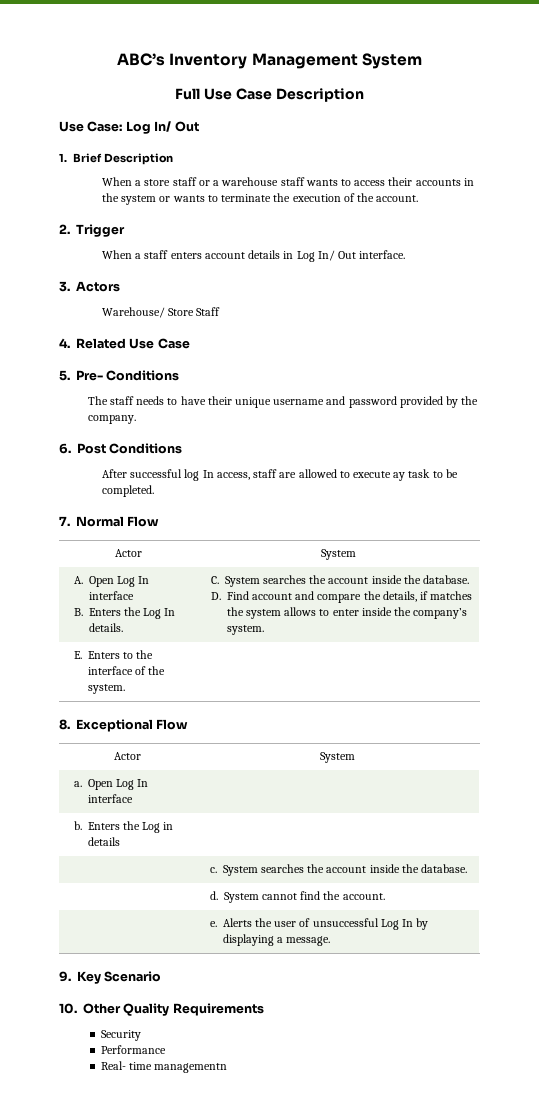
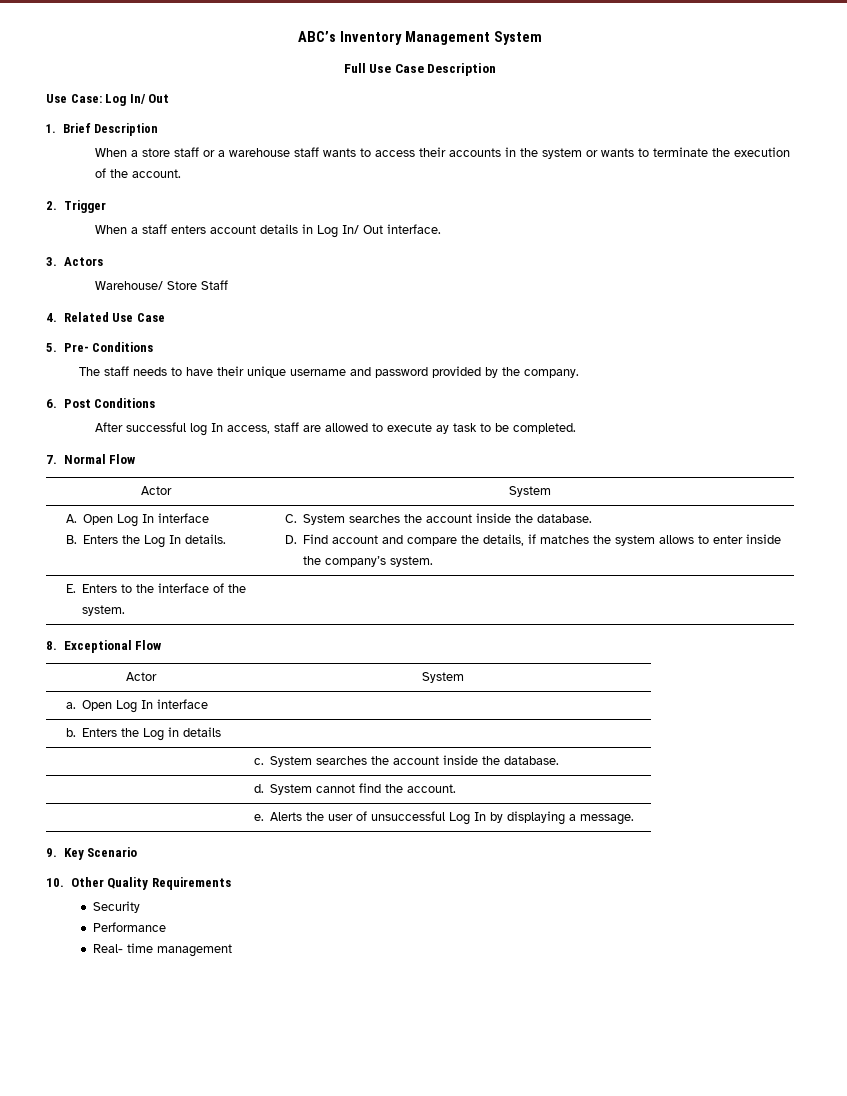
- Real- time managementn
+ Real- time management

